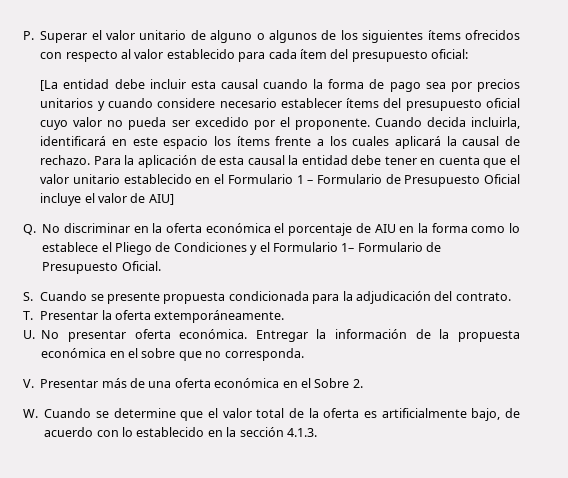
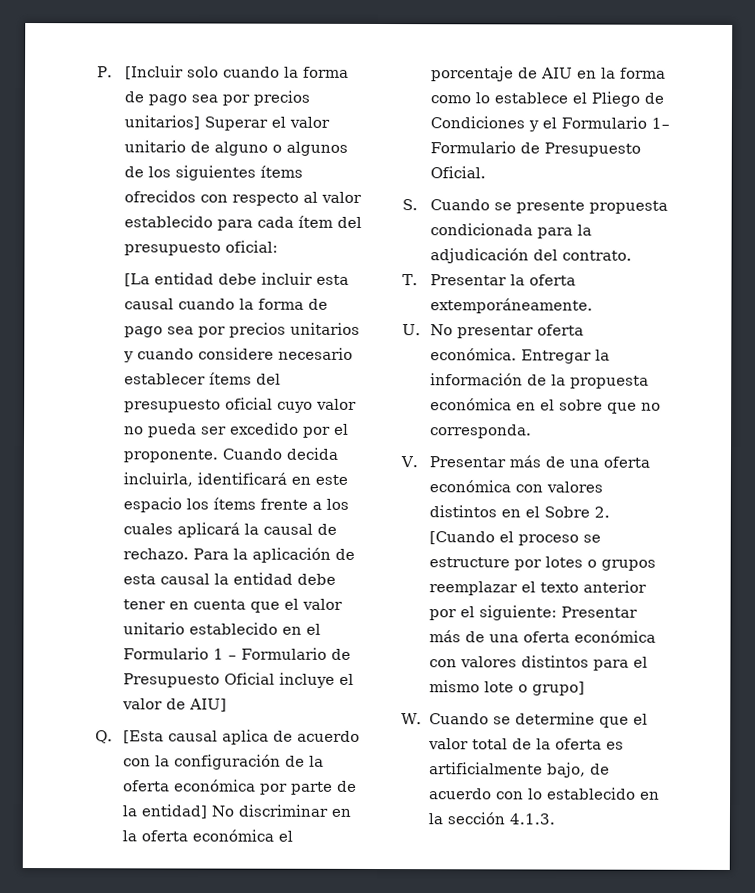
- P. Superar el valor unitario de alguno o algunos de los siguientes ítems ofrecidos con respecto al valor establecido para cada ítem del presupuesto oficial:
+ P. [Incluir solo cuando la forma de pago sea por precios unitarios] Superar el valor unitario de alguno o algunos de los siguientes ítems ofrecidos con respecto al valor establecido para cada ítem del presupuesto oficial:
- Q. No discriminar en la oferta económica el porcentaje de AIU en la forma como lo establece el Pliego de Condiciones y el Formulario 1– Formulario de Presupuesto Oficial.
+ Q. [Esta causal aplica de acuerdo con la configuración de la oferta económica por parte de la entidad] No discriminar en la oferta económica el porcentaje de AIU en la forma como lo establece el Pliego de Condiciones y el Formulario 1– Formulario de Presupuesto Oficial.
- V. Presentar más de una oferta económica en el Sobre 2.
+ V. Presentar más de una oferta económica con valores distintos en el Sobre 2. [Cuando el proceso se estructure por lotes o grupos reemplazar el texto anterior por el siguiente: Presentar más de una oferta económica con valores distintos para el mismo lote o grupo]

